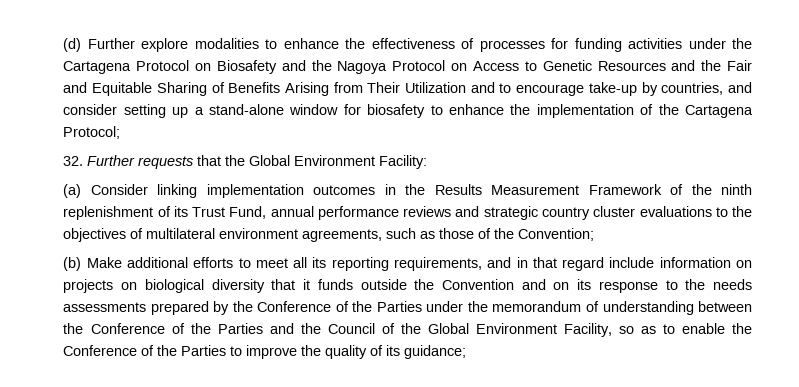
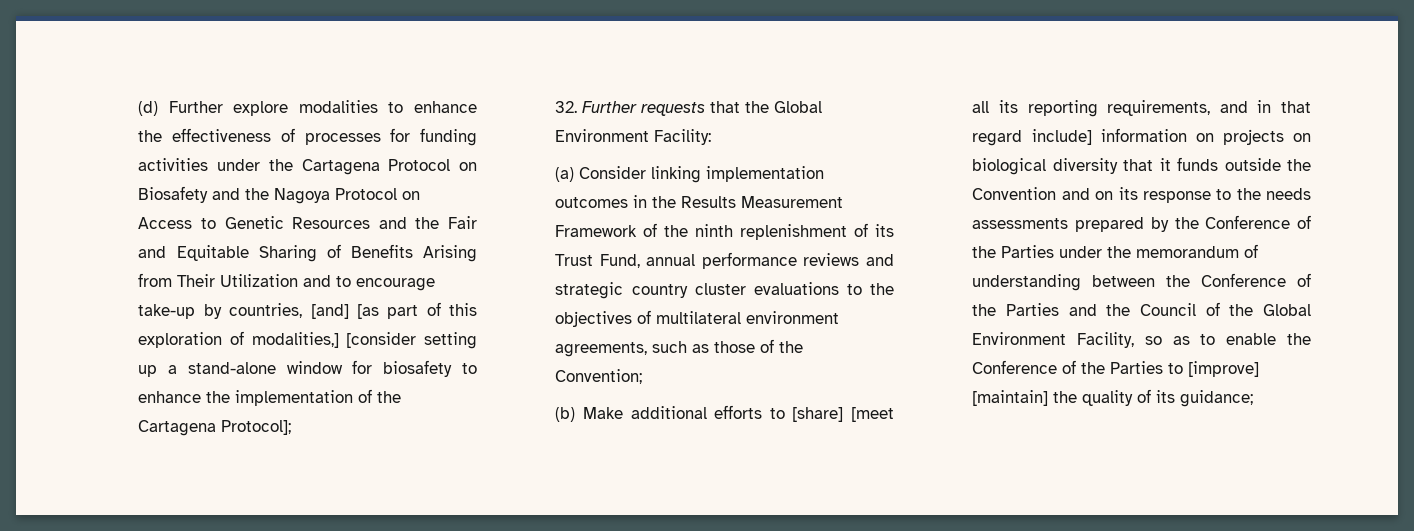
- (d) Further explore modalities to enhance the effectiveness of processes for funding activities under the Cartagena Protocol on Biosafety and the Nagoya Protocol on Access to Genetic Resources and the Fair and Equitable Sharing of Benefits Arising from Their Utilization and to encourage take-up by countries, and consider setting up a stand-alone window for biosafety to enhance the implementation of the Cartagena Protocol;
+ (d) Further explore modalities to enhance the effectiveness of processes for funding activities under the Cartagena Protocol on Biosafety and the Nagoya Protocol on Access to Genetic Resources and the Fair and Equitable Sharing of Benefits Arising from Their Utilization and to encourage take-up by countries, [and] [as part of this exploration of modalities,] [consider setting up a stand-alone window for biosafety to enhance the implementation of the Cartagena Protocol];
- (b) Make additional efforts to meet all its reporting requirements, and in that regard include information on projects on biological diversity that it funds outside the Convention and on its response to the needs assessments prepared by the Conference of the Parties under the memorandum of understanding between the Conference of the Parties and the Council of the Global Environment Facility, so as to enable the Conference of the Parties to improve the quality of its guidance;
+ (b) Make additional efforts to [share] [meet all its reporting requirements, and in that regard include] information on projects on biological diversity that it funds outside the Convention and on its response to the needs assessments prepared by the Conference of the Parties under the memorandum of understanding between the Conference of the Parties and the Council of the Global Environment Facility, so as to enable the Conference of the Parties to [improve] [maintain] the quality of its guidance;

